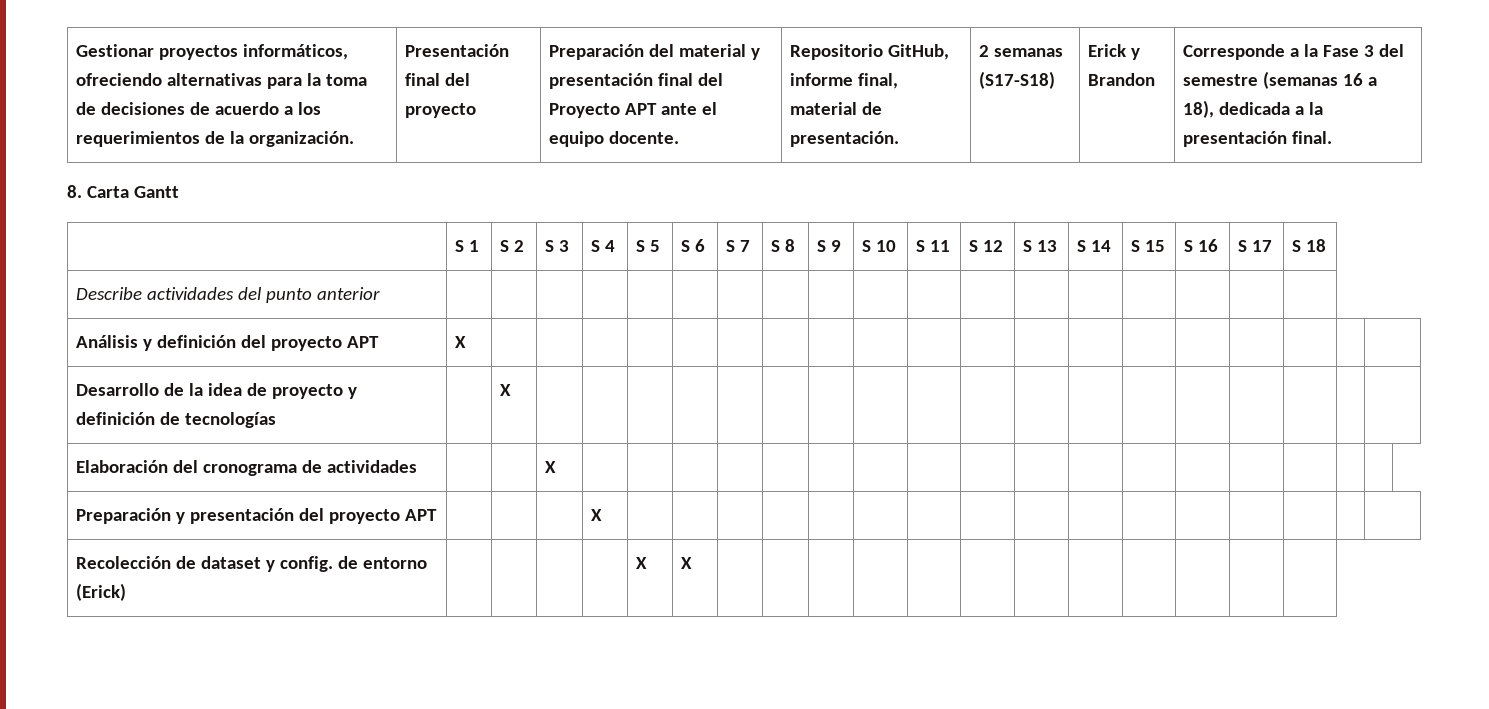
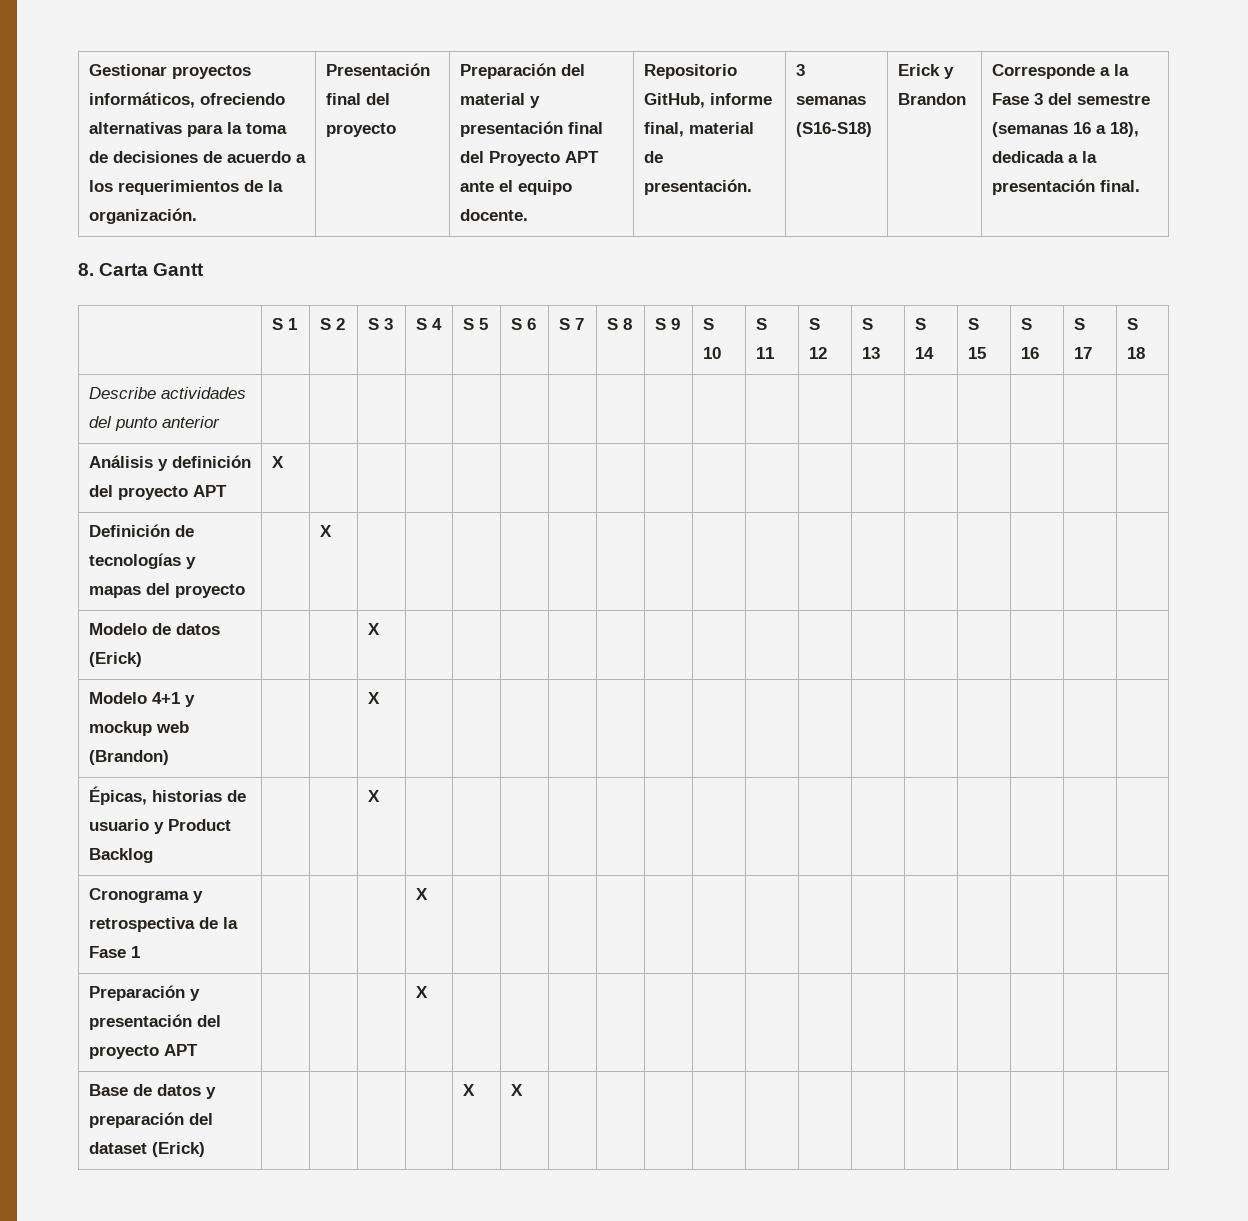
- 2 semanas (S17-S18)
+ 3 semanas (S16-S18)
- Análisis y definición del proyecto APT | X | | | | | | | | | | | | | | | | | | |
- Desarrollo de la idea de proyecto y definición de tecnologías | | X | | | | | | | | | | | | | | | | | |
- Elaboración del cronograma de actividades | | | X | | | | | | | | | | | | | | | | |
+ Análisis y definición del proyecto APT | X | | | | | | | | | | | | | | | | |
+ Definición de tecnologías y mapas del proyecto | | X | | | | | | | | | | | | | | | |
+ Modelo de datos (Erick) | | | X | | | | | | | | | | | | | | |
+ Modelo 4+1 y mockup web (Brandon) | | | X | | | | | | | | | | | | | | |
+ Épicas, historias de usuario y Product Backlog | | | X | | | | | | | | | | | | | | |
+ Cronograma y retrospectiva de la Fase 1 | | | | X | | | | | | | | | | | | | |
- Preparación y presentación del proyecto APT | | | | X | | | | | | | | | | | | | | | |
- Recolección de dataset y config. de entorno (Erick) | | | | | X | X | | | | | | | | | | | |
+ Preparación y presentación del proyecto APT | | | | X | | | | | | | | | | | | | |
+ Base de datos y preparación del dataset (Erick) | | | | | X | X | | | | | | | | | | | |

